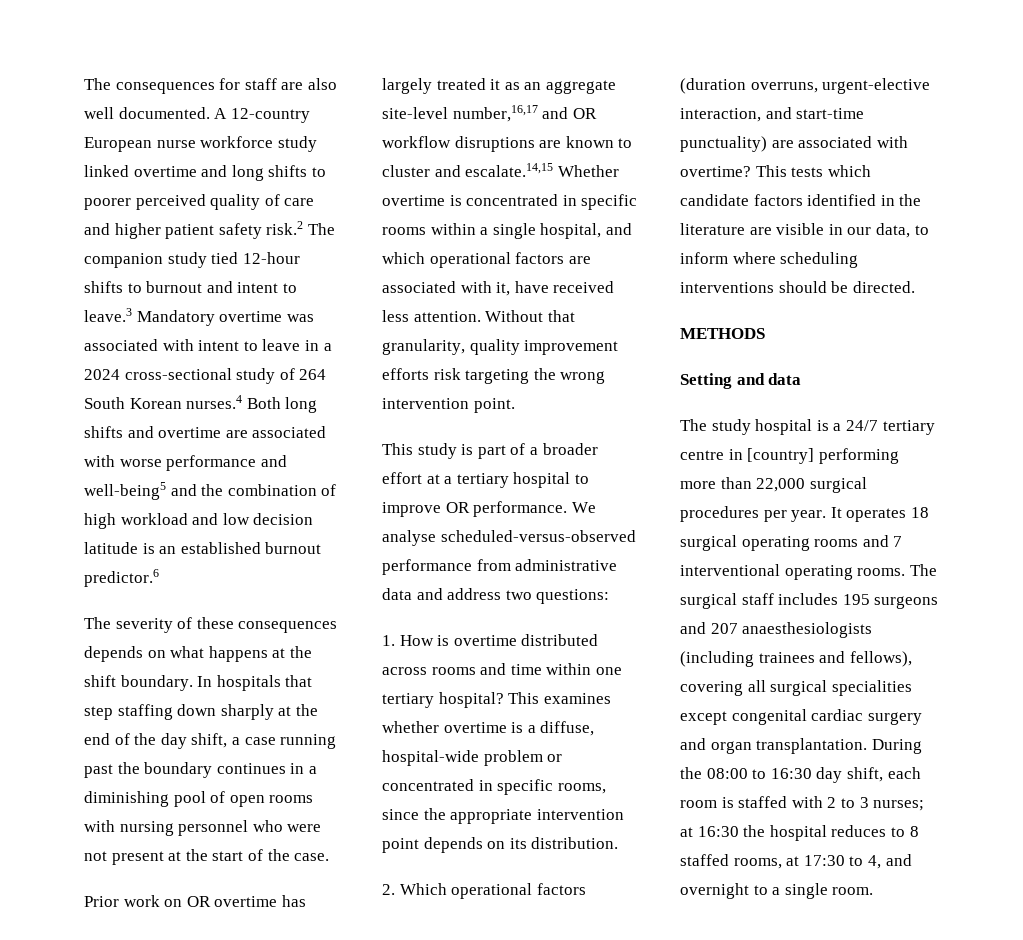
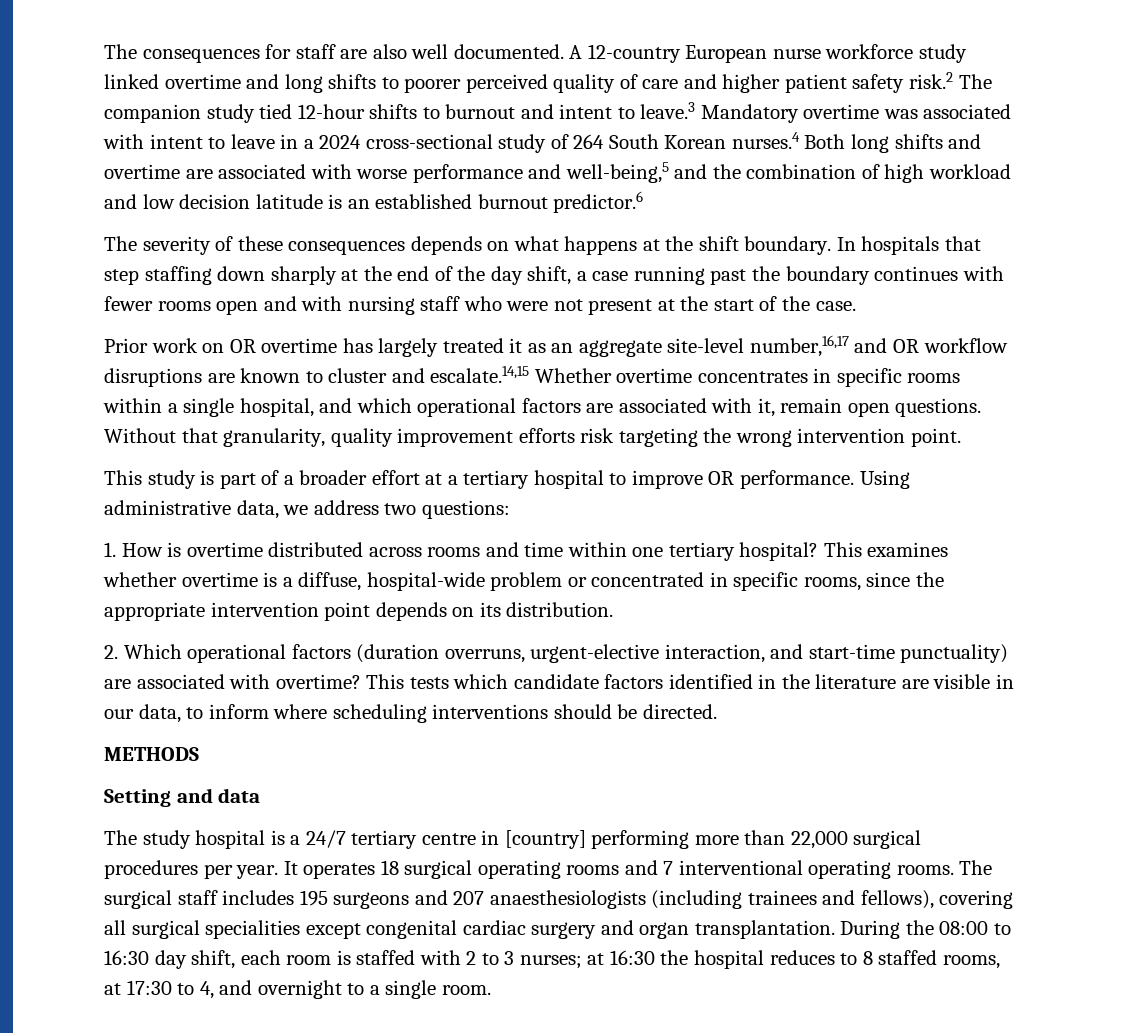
- A 12-country European nurse workforce study linked overtime and long shifts to poorer perceived quality of care and higher patient safety risk.2 The companion study tied 12-hour shifts to burnout and intent to leave.3 Mandatory overtime was associated with intent to leave in a 2024 cross-sectional study of 264 South Korean nurses.4 Both long shifts and overtime are associated with worse performance and well-being5 and the combination of high workload and low decision latitude is an established burnout predictor.6
+ A 12-country European nurse workforce study linked overtime and long shifts to poorer perceived quality of care and higher patient safety risk.2 The companion study tied 12-hour shifts to burnout and intent to leave.3 Mandatory overtime was associated with intent to leave in a 2024 cross-sectional study of 264 South Korean nurses.4 Both long shifts and overtime are associated with worse performance and well-being,5 and the combination of high workload and low decision latitude is an established burnout predictor.6
- In hospitals that step staffing down sharply at the end of the day shift, a case running past the boundary continues in a diminishing pool of open rooms with nursing personnel who were not present at the start of the case.
+ In hospitals that step staffing down sharply at the end of the day shift, a case running past the boundary continues with fewer rooms open and with nursing staff who were not present at the start of the case.
- Prior work on OR overtime has largely treated it as an aggregate site-level number,16,17 and OR workflow disruptions are known to cluster and escalate.14,15 Whether overtime is concentrated in specific rooms within a single hospital, and which operational factors are associated with it, have received less attention.
+ Prior work on OR overtime has largely treated it as an aggregate site-level number,16,17 and OR workflow disruptions are known to cluster and escalate.14,15 Whether overtime concentrates in specific rooms within a single hospital, and which operational factors are associated with it, remain open questions.
- We analyse scheduled-versus-observed performance from administrative data and address two questions:
+ Using administrative data, we address two questions:

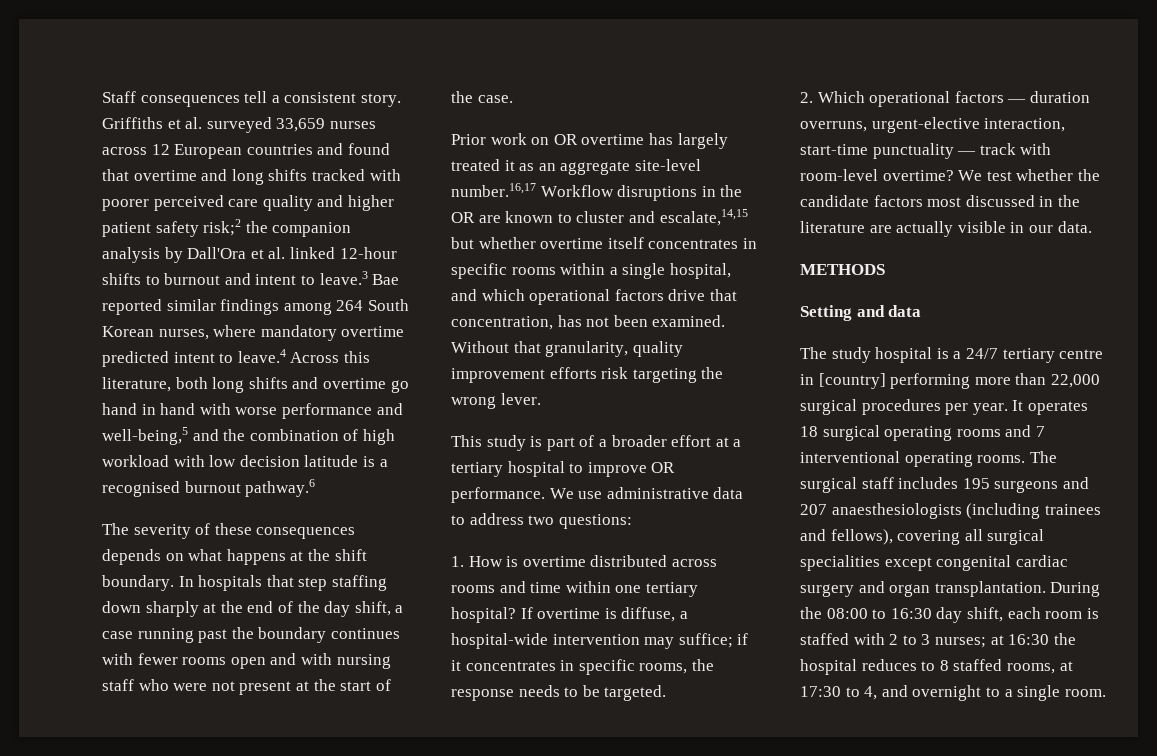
- The consequences for staff are also well documented. A 12-country European nurse workforce study linked overtime and long shifts to poorer perceived quality of care and higher patient safety risk.2 The companion study tied 12-hour shifts to burnout and intent to leave.3 Mandatory overtime was associated with intent to leave in a 2024 cross-sectional study of 264 South Korean nurses.4 Both long shifts and overtime are associated with worse performance and well-being,5 and the combination of high workload and low decision latitude is an established burnout predictor.6
+ Staff consequences tell a consistent story. Griffiths et al. surveyed 33,659 nurses across 12 European countries and found that overtime and long shifts tracked with poorer perceived care quality and higher patient safety risk;2 the companion analysis by Dall'Ora et al. linked 12-hour shifts to burnout and intent to leave.3 Bae reported similar findings among 264 South Korean nurses, where mandatory overtime predicted intent to leave.4 Across this literature, both long shifts and overtime go hand in hand with worse performance and well-being,5 and the combination of high workload with low decision latitude is a recognised burnout pathway.6
- Prior work on OR overtime has largely treated it as an aggregate site-level number,16,17 and OR workflow disruptions are known to cluster and escalate.14,15 Whether overtime concentrates in specific rooms within a single hospital, and which operational factors are associated with it, remain open questions.
+ Prior work on OR overtime has largely treated it as an aggregate site-level number.16,17 Workflow disruptions in the OR are known to cluster and escalate,14,15 but whether overtime itself concentrates in specific rooms within a single hospital, and which operational factors drive that concentration, has not been examined.
- Without that granularity, quality improvement efforts risk targeting the wrong intervention point.
+ Without that granularity, quality improvement efforts risk targeting the wrong lever.
- Using administrative data, we address two questions:
+ We use administrative data to address two questions:
- This examines whether overtime is a diffuse, hospital-wide problem or concentrated in specific rooms, since the appropriate intervention point depends on its distribution.
+ If overtime is diffuse, a hospital-wide intervention may suffice; if it concentrates in specific rooms, the response needs to be targeted.
- 2. Which operational factors (duration overruns, urgent-elective interaction, and start-time punctuality) are associated with overtime? This tests which candidate factors identified in the literature are visible in our data, to inform where scheduling interventions should be directed.
+ 2. Which operational factors — duration overruns, urgent-elective interaction, start-time punctuality — track with room-level overtime? We test whether the candidate factors most discussed in the literature are actually visible in our data.

